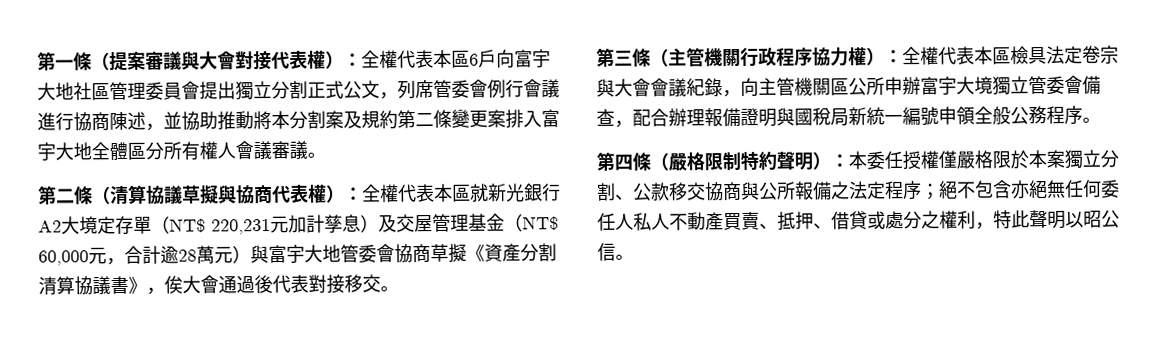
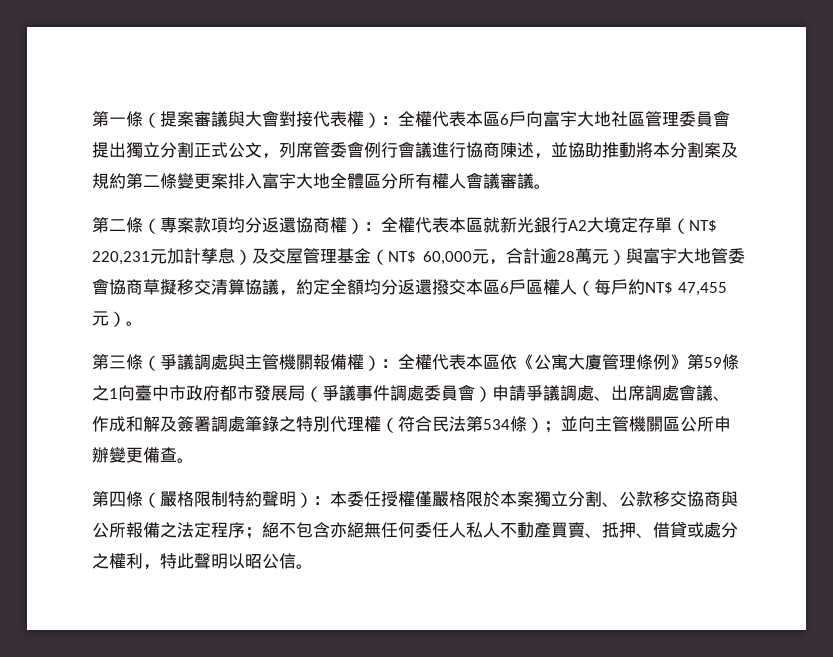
- 第二條（清算協議草擬與協商代表權）：全權代表本區就新光銀行A2大境定存單（NT$ 220,231元加計孳息）及交屋管理基金（NT$ 60,000元，合計逾28萬元）與富宇大地管委會協商草擬《資產分割清算協議書》，俟大會通過後代表對接移交。
- 第三條（主管機關行政程序協力權）：全權代表本區檢具法定卷宗與大會會議紀錄，向主管機關區公所申辦富宇大境獨立管委會備查，配合辦理報備證明與國稅局新統一編號申領全般公務程序。
+ 第二條（專案款項均分返還協商權）：全權代表本區就新光銀行A2大境定存單（NT$ 220,231元加計孳息）及交屋管理基金（NT$ 60,000元，合計逾28萬元）與富宇大地管委會協商草擬移交清算協議，約定全額均分返還撥交本區6戶區權人（每戶約NT$ 47,455元）。
+ 第三條（爭議調處與主管機關報備權）：全權代表本區依《公寓大廈管理條例》第59條之1向臺中市政府都市發展局（爭議事件調處委員會）申請爭議調處、出席調處會議、作成和解及簽署調處筆錄之特別代理權（符合民法第534條）；並向主管機關區公所申辦變更備查。

